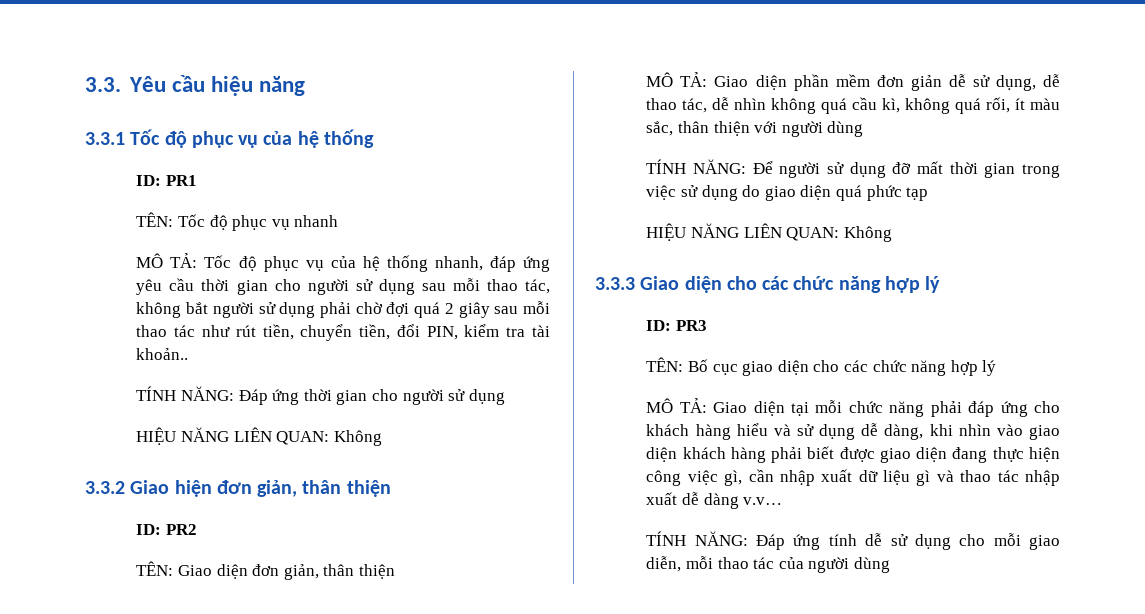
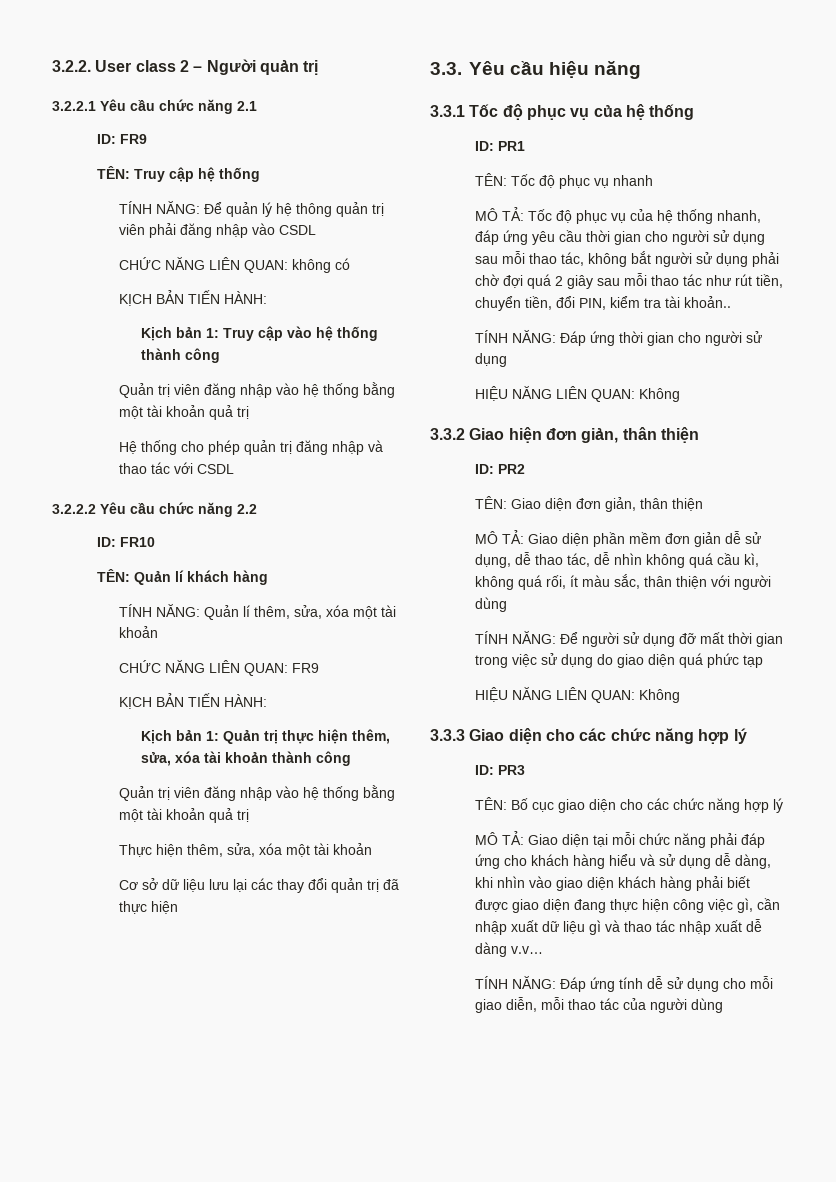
+ 3.2.2. User class 2 – Người quản trị
+ 3.2.2.1 Yêu cầu chức năng 2.1
+ ID: FR9
+ TÊN: Truy cập hệ thống
+ TÍNH NĂNG: Để quản lý hệ thông quản trị viên phải đăng nhập vào CSDL
+ CHỨC NĂNG LIÊN QUAN: không có
+ KỊCH BẢN TIẾN HÀNH:
+ Kịch bản 1: Truy cập vào hệ thống thành công
+ Quản trị viên đăng nhập vào hệ thống bằng một tài khoản quả trị
+ Hệ thống cho phép quản trị đăng nhập và thao tác với CSDL
+ 3.2.2.2 Yêu cầu chức năng 2.2
+ ID: FR10
+ TÊN: Quản lí khách hàng
+ TÍNH NĂNG: Quản lí thêm, sửa, xóa một tài khoản
+ CHỨC NĂNG LIÊN QUAN: FR9
+ KỊCH BẢN TIẾN HÀNH:
+ Kịch bản 1: Quản trị thực hiện thêm, sửa, xóa tài khoản thành công
+ Quản trị viên đăng nhập vào hệ thống bằng một tài khoản quả trị
+ Thực hiện thêm, sửa, xóa một tài khoản
+ Cơ sở dữ liệu lưu lại các thay đổi quản trị đã thực hiện

